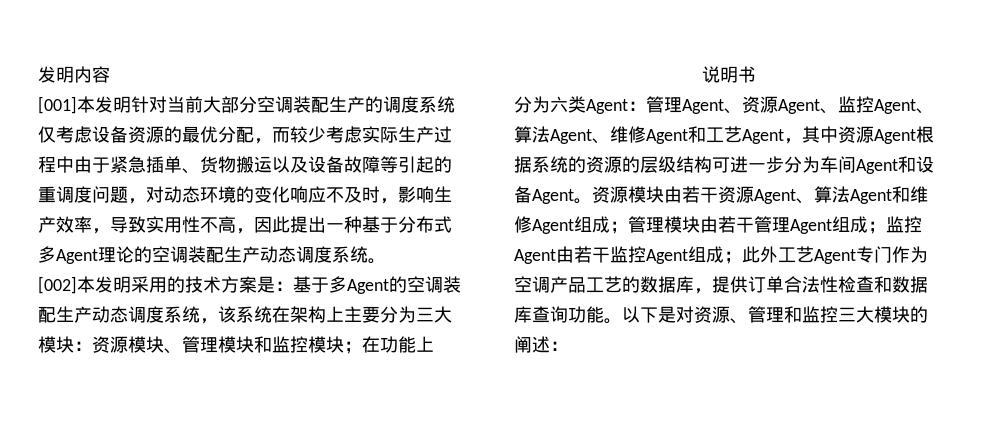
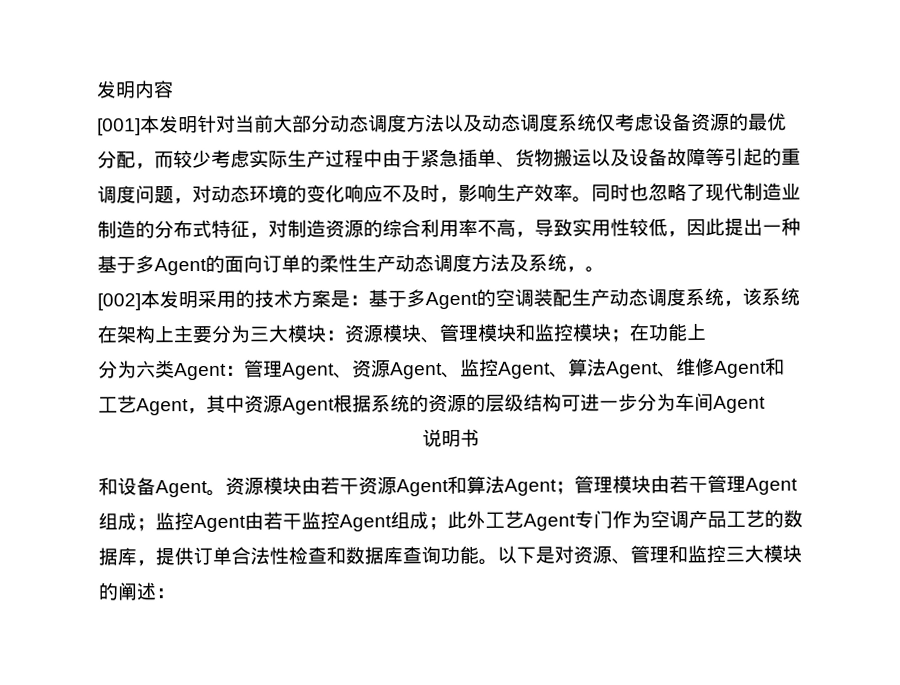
- [001]本发明针对当前大部分空调装配生产的调度系统仅考虑设备资源的最优分配，而较少考虑实际生产过程中由于紧急插单、货物搬运以及设备故障等引起的重调度问题，对动态环境的变化响应不及时，影响生产效率，导致实用性不高，因此提出一种基于分布式多Agent理论的空调装配生产动态调度系统。
+ [001]本发明针对当前大部分动态调度方法以及动态调度系统仅考虑设备资源的最优分配，而较少考虑实际生产过程中由于紧急插单、货物搬运以及设备故障等引起的重调度问题，对动态环境的变化响应不及时，影响生产效率。同时也忽略了现代制造业制造的分布式特征，对制造资源的综合利用率不高，导致实用性较低，因此提出一种基于多Agent的面向订单的柔性生产动态调度方法及系统，。
- 说明书
- 分为六类Agent：管理Agent、资源Agent、监控Agent、算法Agent、维修Agent和工艺Agent，其中资源Agent根据系统的资源的层级结构可进一步分为车间Agent和设备Agent。
+ 分为六类Agent：管理Agent、资源Agent、监控Agent、算法Agent、维修Agent和工艺Agent，其中资源Agent根据系统的资源的层级结构可进一步分为车间Agent
+ 说明书
+ 和设备Agent。
- 资源模块由若干资源Agent、算法Agent和维修Agent组成；管理模块由若干管理Agent组成；监控Agent由若干监控Agent组成；此外工艺Agent专门作为空调产品工艺的数据库，提供订单合法性检查和数据库查询功能。
+ 资源模块由若干资源Agent和算法Agent；管理模块由若干管理Agent组成；监控Agent由若干监控Agent组成；此外工艺Agent专门作为空调产品工艺的数据库，提供订单合法性检查和数据库查询功能。

